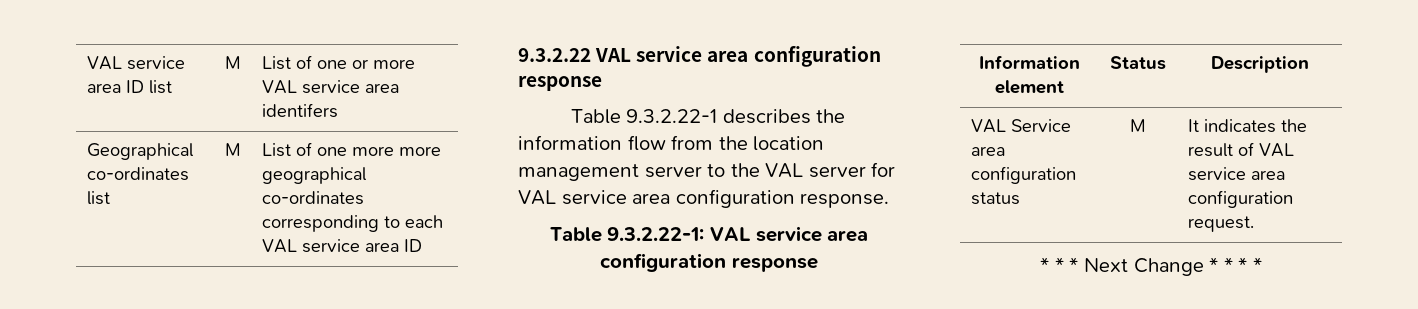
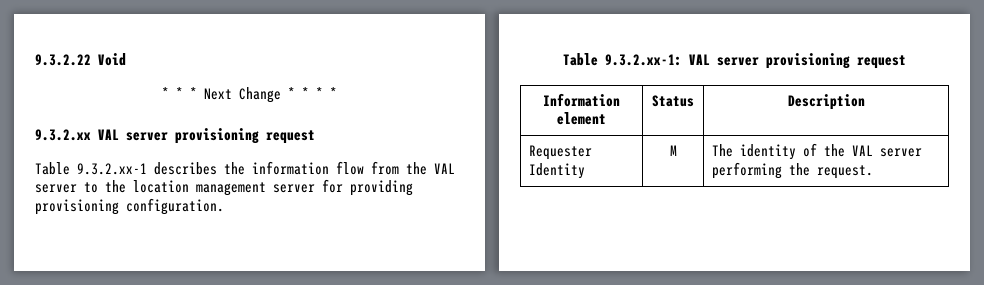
- VAL service area ID list | M | List of one or more VAL service area identifers
- Geographical co-ordinates list | M | List of one more more geographical co-ordinates corresponding to each VAL service area ID
- 9.3.2.22 VAL service area configuration response
- Table 9.3.2.22-1 describes the information flow from the location management server to the VAL server for VAL service area configuration response.
- Table 9.3.2.22-1: VAL service area configuration response
- Information element | Status | Description
- VAL Service area configuration status | M | It indicates the result of VAL service area configuration request.
+ 9.3.2.22 Void
+ 9.3.2.xx VAL server provisioning request
+ Table 9.3.2.xx-1 describes the information flow from the VAL server to the location management server for providing provisioning configuration.
+ Table 9.3.2.xx-1: VAL server provisioning request
+ Information element | Status | Description
+ Requester Identity | M | The identity of the VAL server performing the request.

